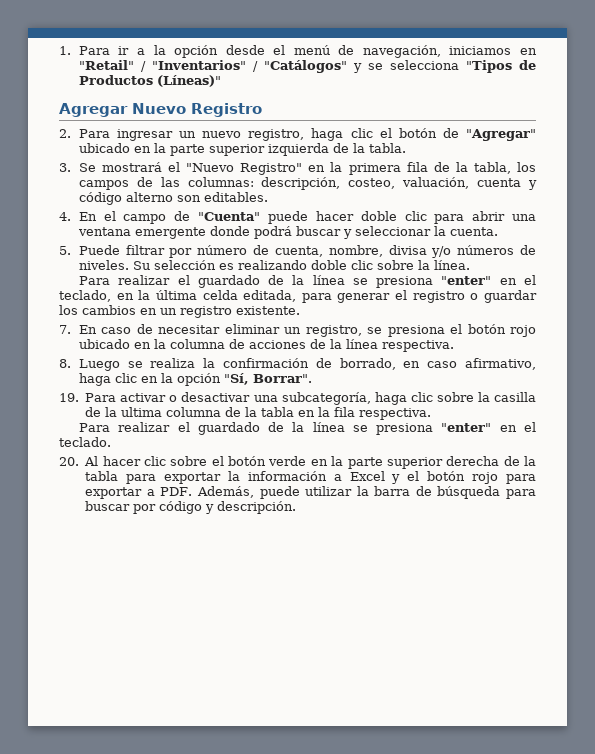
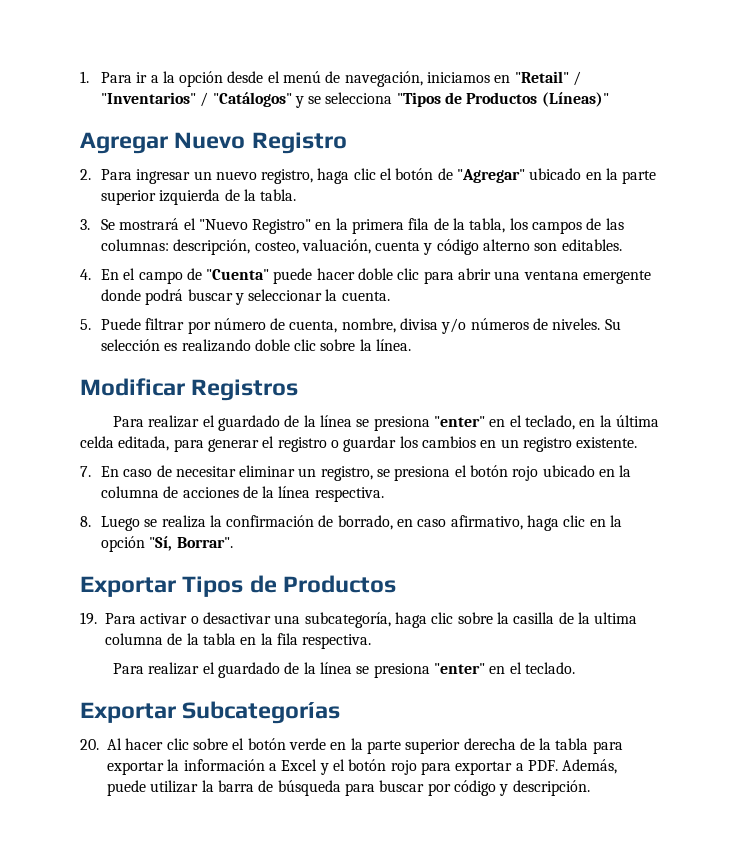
+ Modificar Registros
+ Exportar Tipos de Productos
+ Exportar Subcategorías

